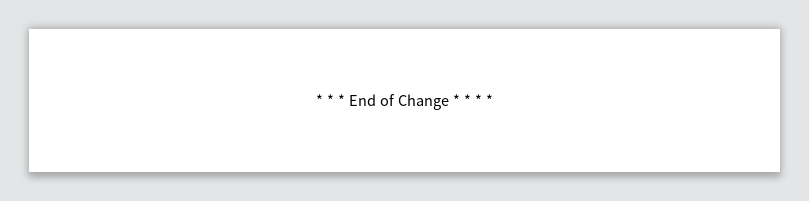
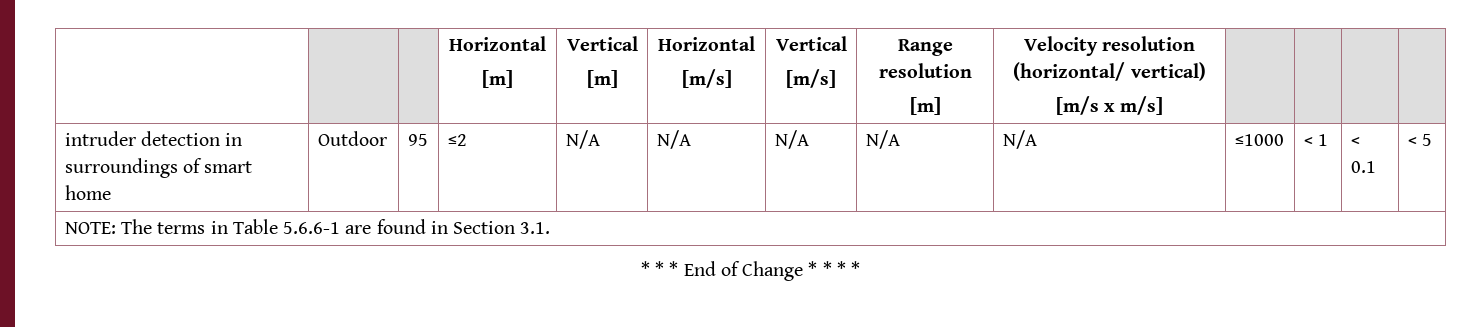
+ | | | Horizontal
+ [m] | Vertical
+ [m] | Horizontal
+ [m/s] | Vertical
+ [m/s] | Range resolution
+ [m] | Velocity resolution (horizontal/ vertical)
+ [m/s x m/s] | | | |
+ intruder detection in surroundings of smart home | Outdoor | 95 | ≤2 | N/A | N/A | N/A | N/A | N/A | ≤1000 | < 1 | < 0.1 | < 5
+ NOTE: The terms in Table 5.6.6-1 are found in Section 3.1.

